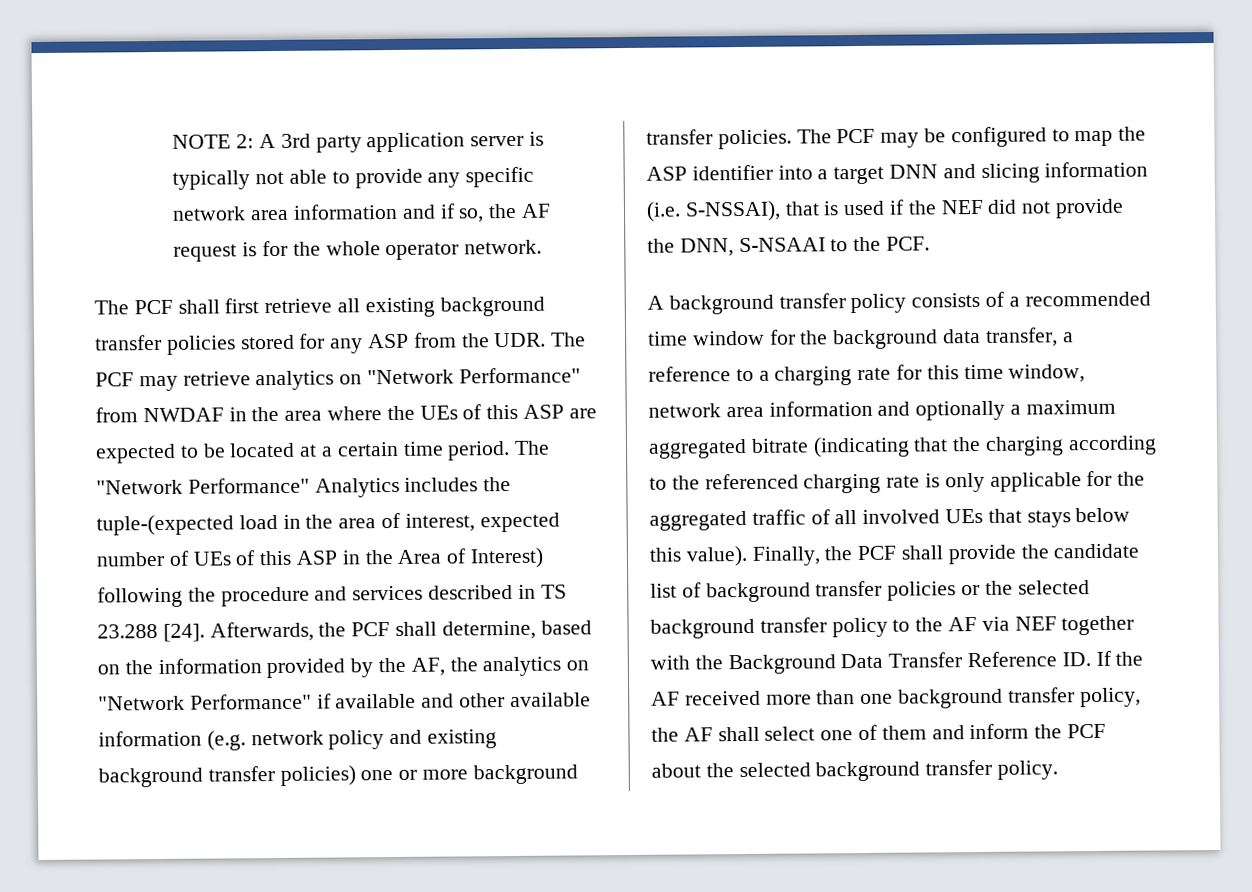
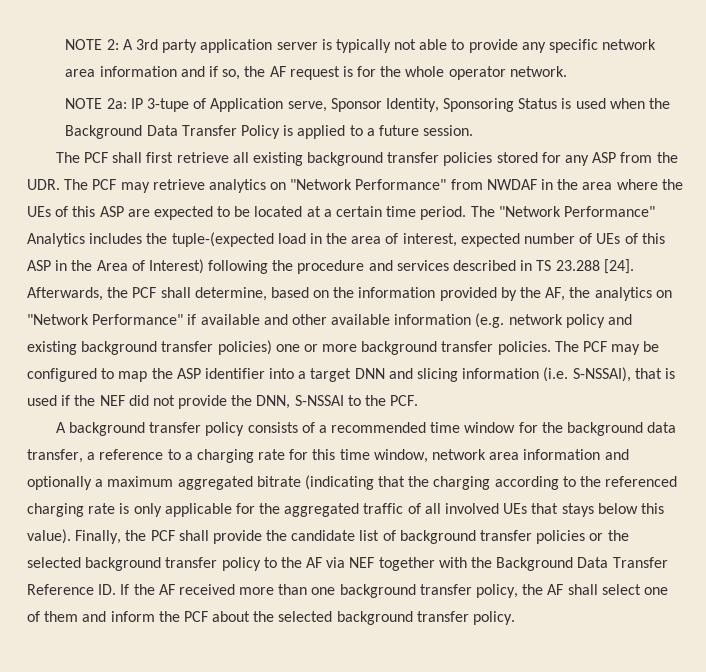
+ NOTE 2a: IP 3-tupe of Application serve, Sponsor Identity, Sponsoring Status is used when the Background Data Transfer Policy is applied to a future session.
- The PCF may be configured to map the ASP identifier into a target DNN and slicing information (i.e. S-NSSAI), that is used if the NEF did not provide the DNN, S-NSAAI to the PCF.
+ The PCF may be configured to map the ASP identifier into a target DNN and slicing information (i.e. S-NSSAI), that is used if the NEF did not provide the DNN, S-NSSAI to the PCF.

